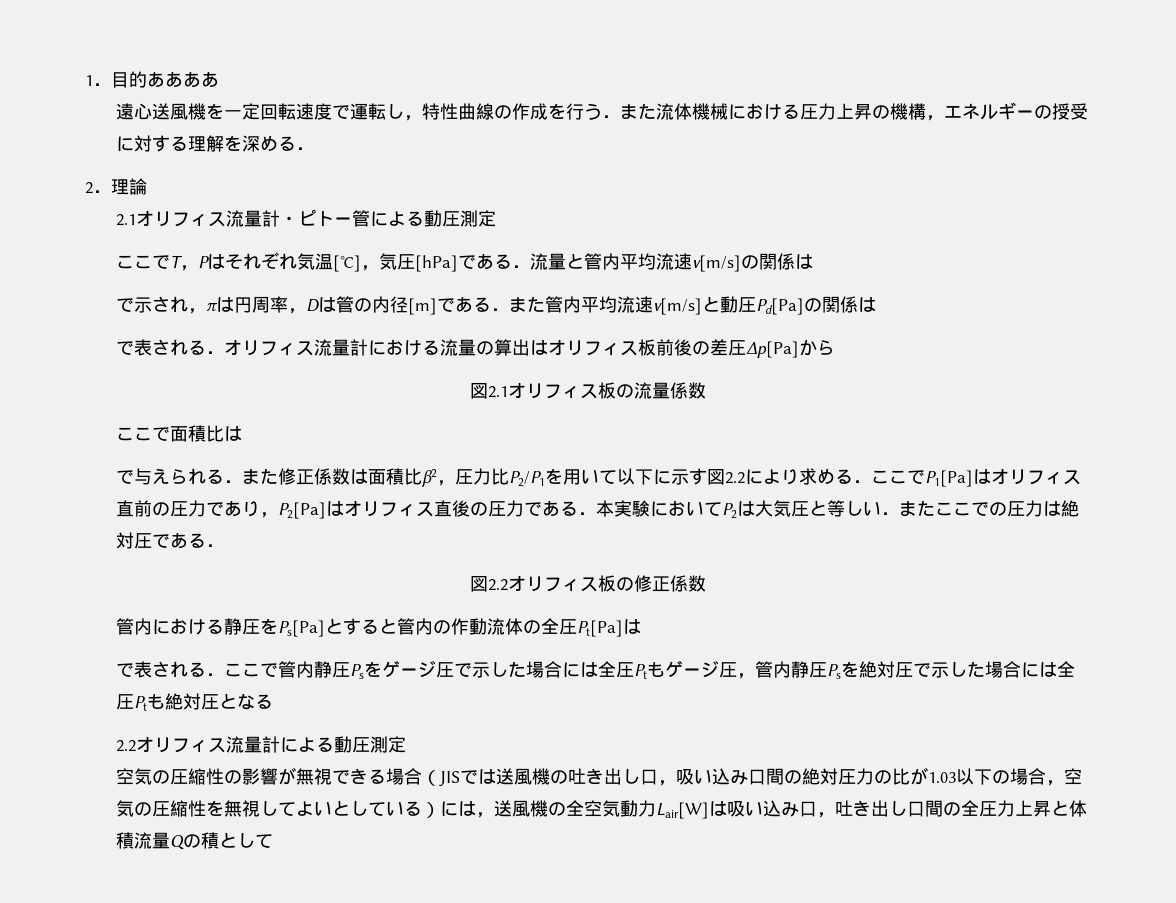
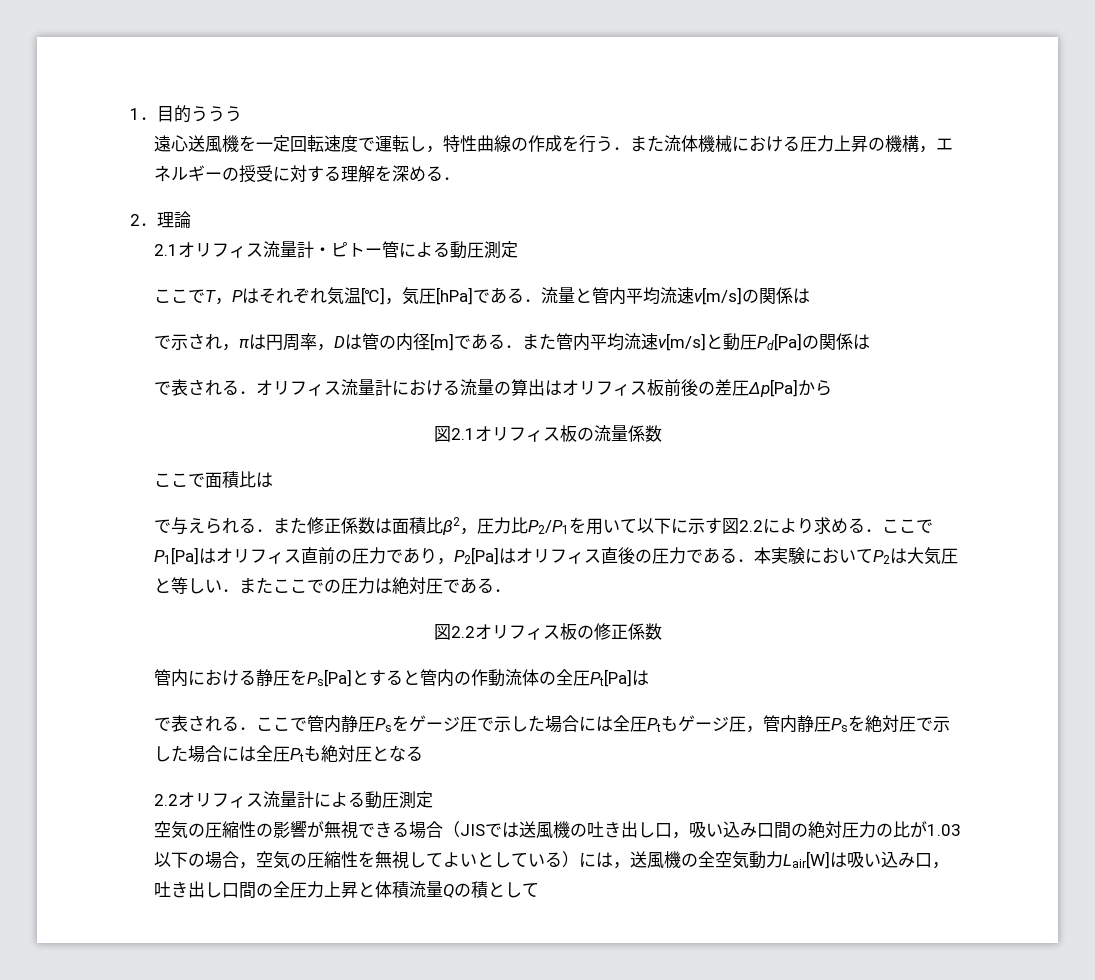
- 1．目的ああああ
+ 1．目的ううう

